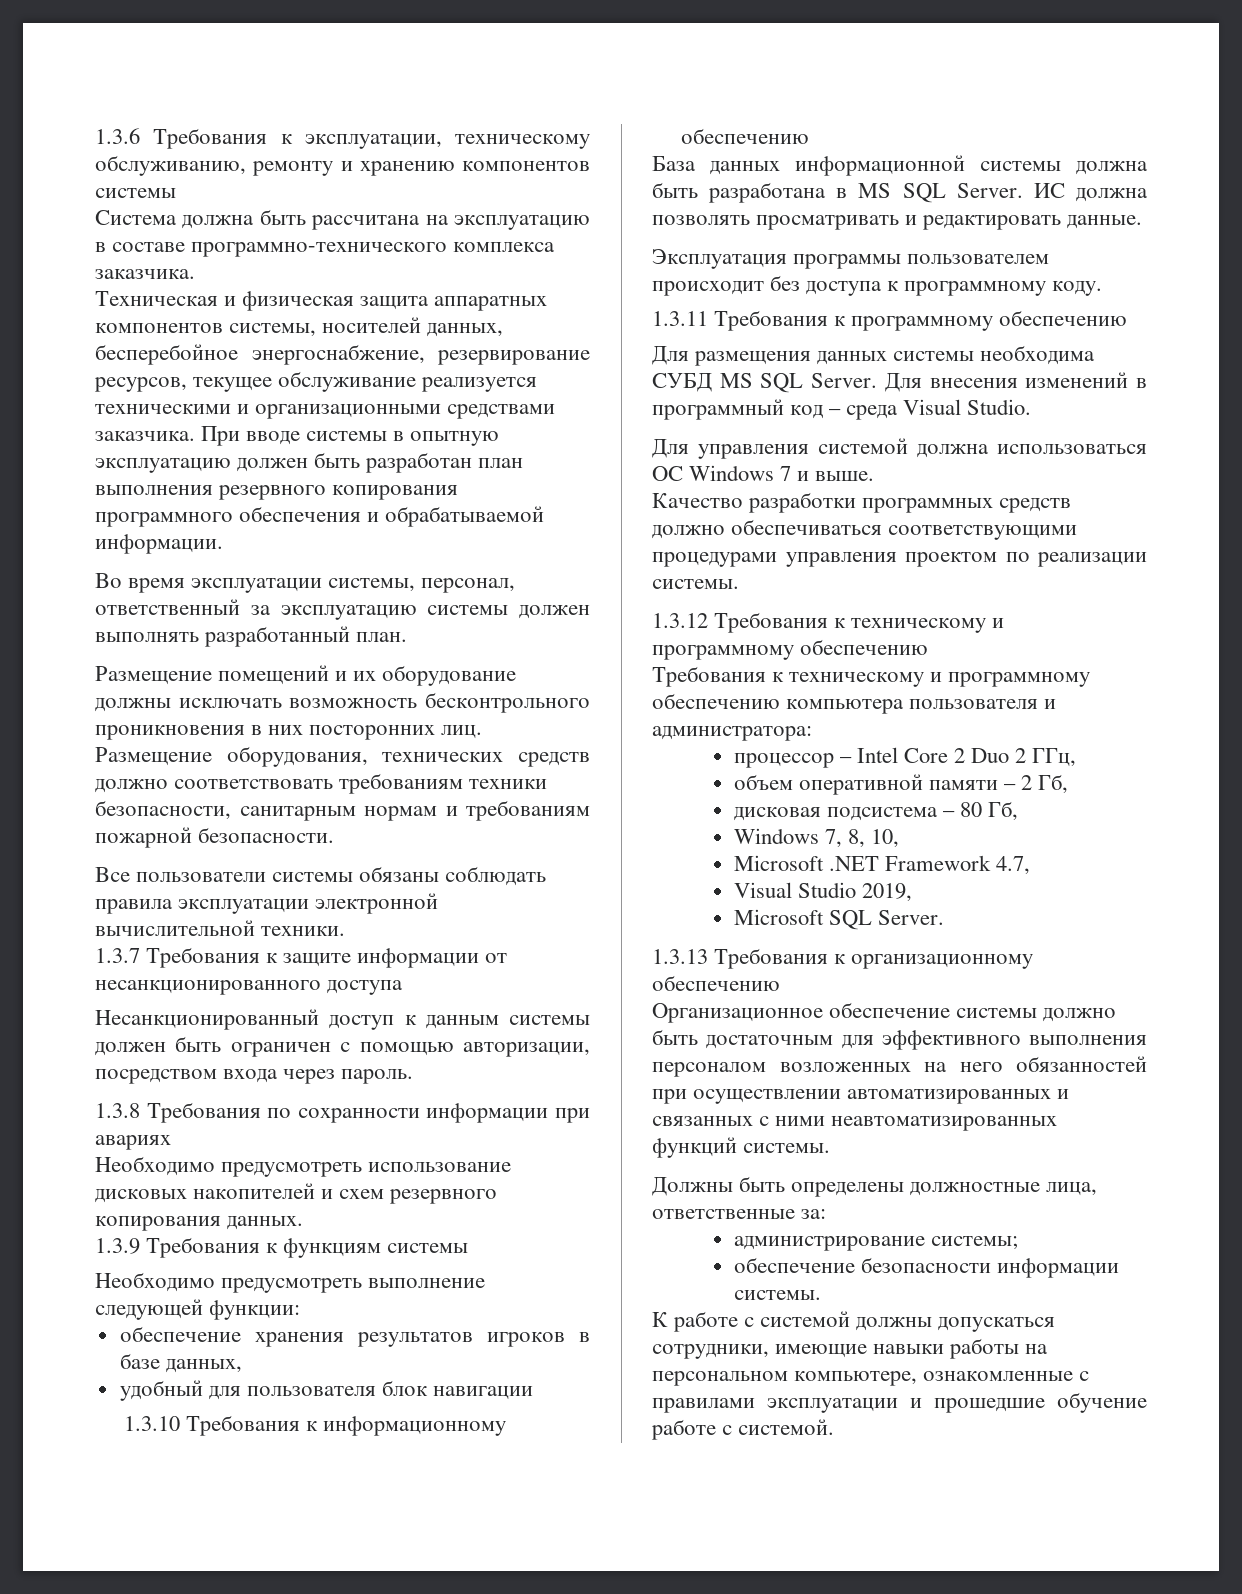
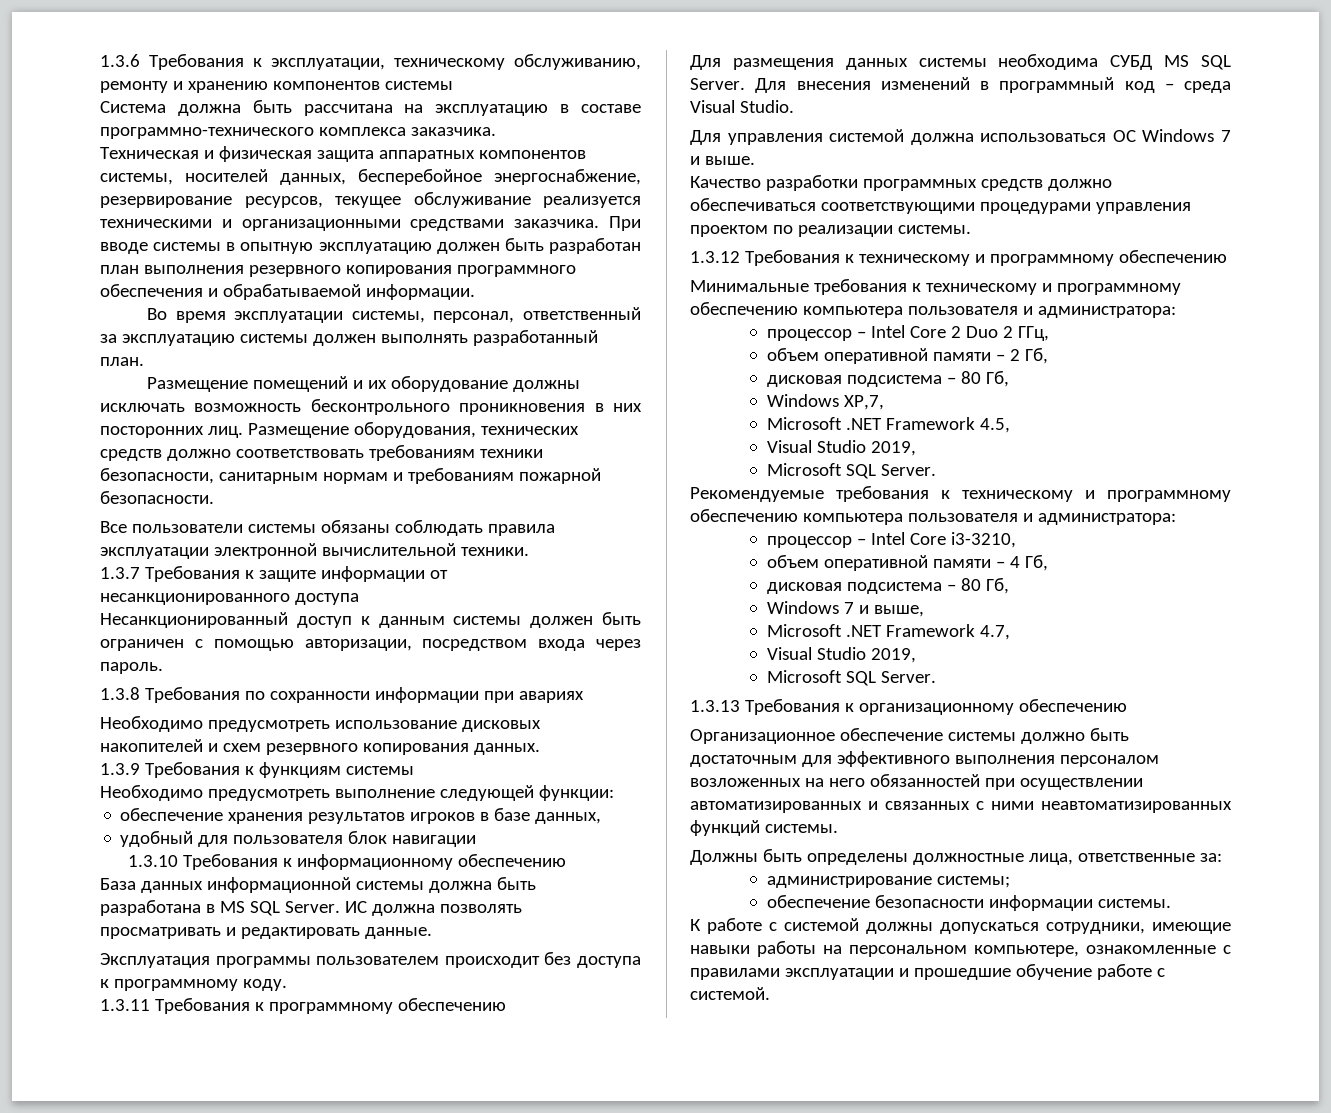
- Требования к техническому и программному обеспечению компьютера пользователя и администратора:
+ Минимальные требования к техническому и программному обеспечению компьютера пользователя и администратора:
- Windows 7, 8, 10,
+ Windows XP,7,
+ Microsoft .NET Framework 4.5,
+ Visual Studio 2019,
+ Microsoft SQL Server.
+ Рекомендуемые требования к техническому и программному обеспечению компьютера пользователя и администратора:
+ процессор – Intel Core i3-3210,
+ объем оперативной памяти – 4 Гб,
+ дисковая подсистема – 80 Гб,
+ Windows 7 и выше,

